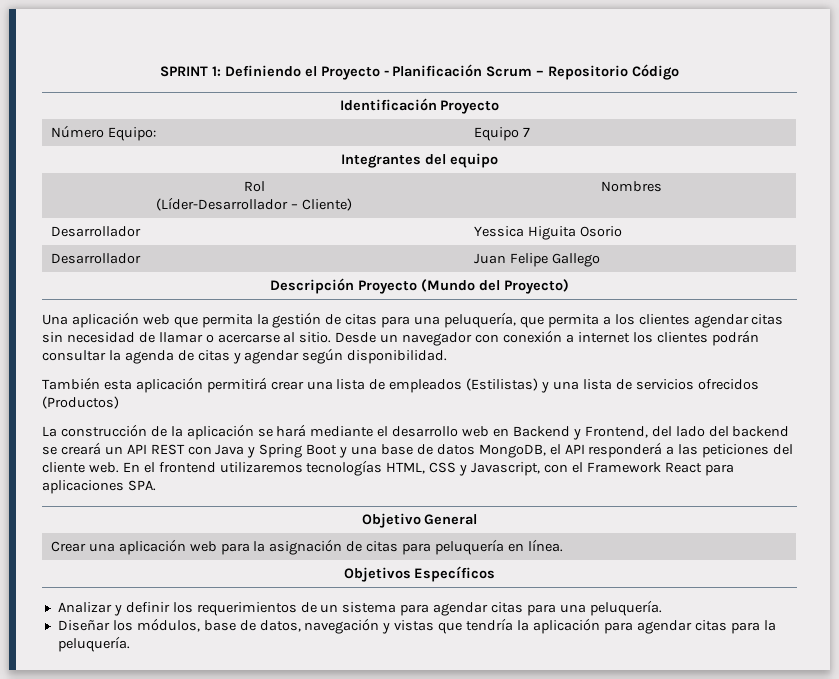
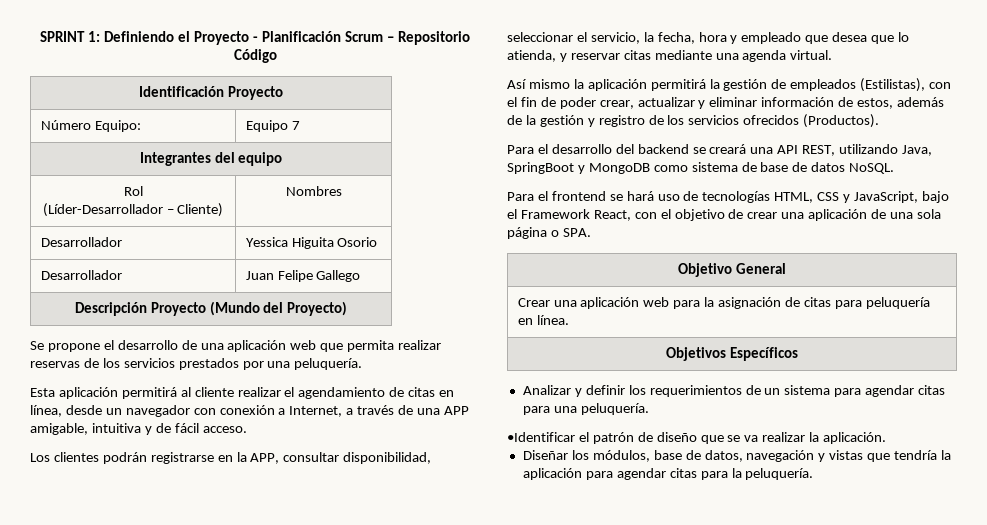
- Una aplicación web que permita la gestión de citas para una peluquería, que permita a los clientes agendar citas sin necesidad de llamar o acercarse al sitio. Desde un navegador con conexión a internet los clientes podrán consultar la agenda de citas y agendar según disponibilidad.
- También esta aplicación permitirá crear una lista de empleados (Estilistas) y una lista de servicios ofrecidos (Productos)
- La construcción de la aplicación se hará mediante el desarrollo web en Backend y Frontend, del lado del backend se creará un API REST con Java y Spring Boot y una base de datos MongoDB, el API responderá a las peticiones del cliente web. En el frontend utilizaremos tecnologías HTML, CSS y Javascript, con el Framework React para aplicaciones SPA.
+ Se propone el desarrollo de una aplicación web que permita realizar reservas de los servicios prestados por una peluquería.
+ Esta aplicación permitirá al cliente realizar el agendamiento de citas en línea, desde un navegador con conexión a Internet, a través de una APP amigable, intuitiva y de fácil acceso.
+ Los clientes podrán registrarse en la APP, consultar disponibilidad, seleccionar el servicio, la fecha, hora y empleado que desea que lo atienda, y reservar citas mediante una agenda virtual.
+ Así mismo la aplicación permitirá la gestión de empleados (Estilistas), con el fin de poder crear, actualizar y eliminar información de estos, además de la gestión y registro de los servicios ofrecidos (Productos).
+ Para el desarrollo del backend se creará una API REST, utilizando Java, SpringBoot y MongoDB como sistema de base de datos NoSQL.
+ Para el frontend se hará uso de tecnologías HTML, CSS y JavaScript, bajo el Framework React, con el objetivo de crear una aplicación de una sola página o SPA.
+ •Identificar el patrón de diseño que se va realizar la aplicación.

